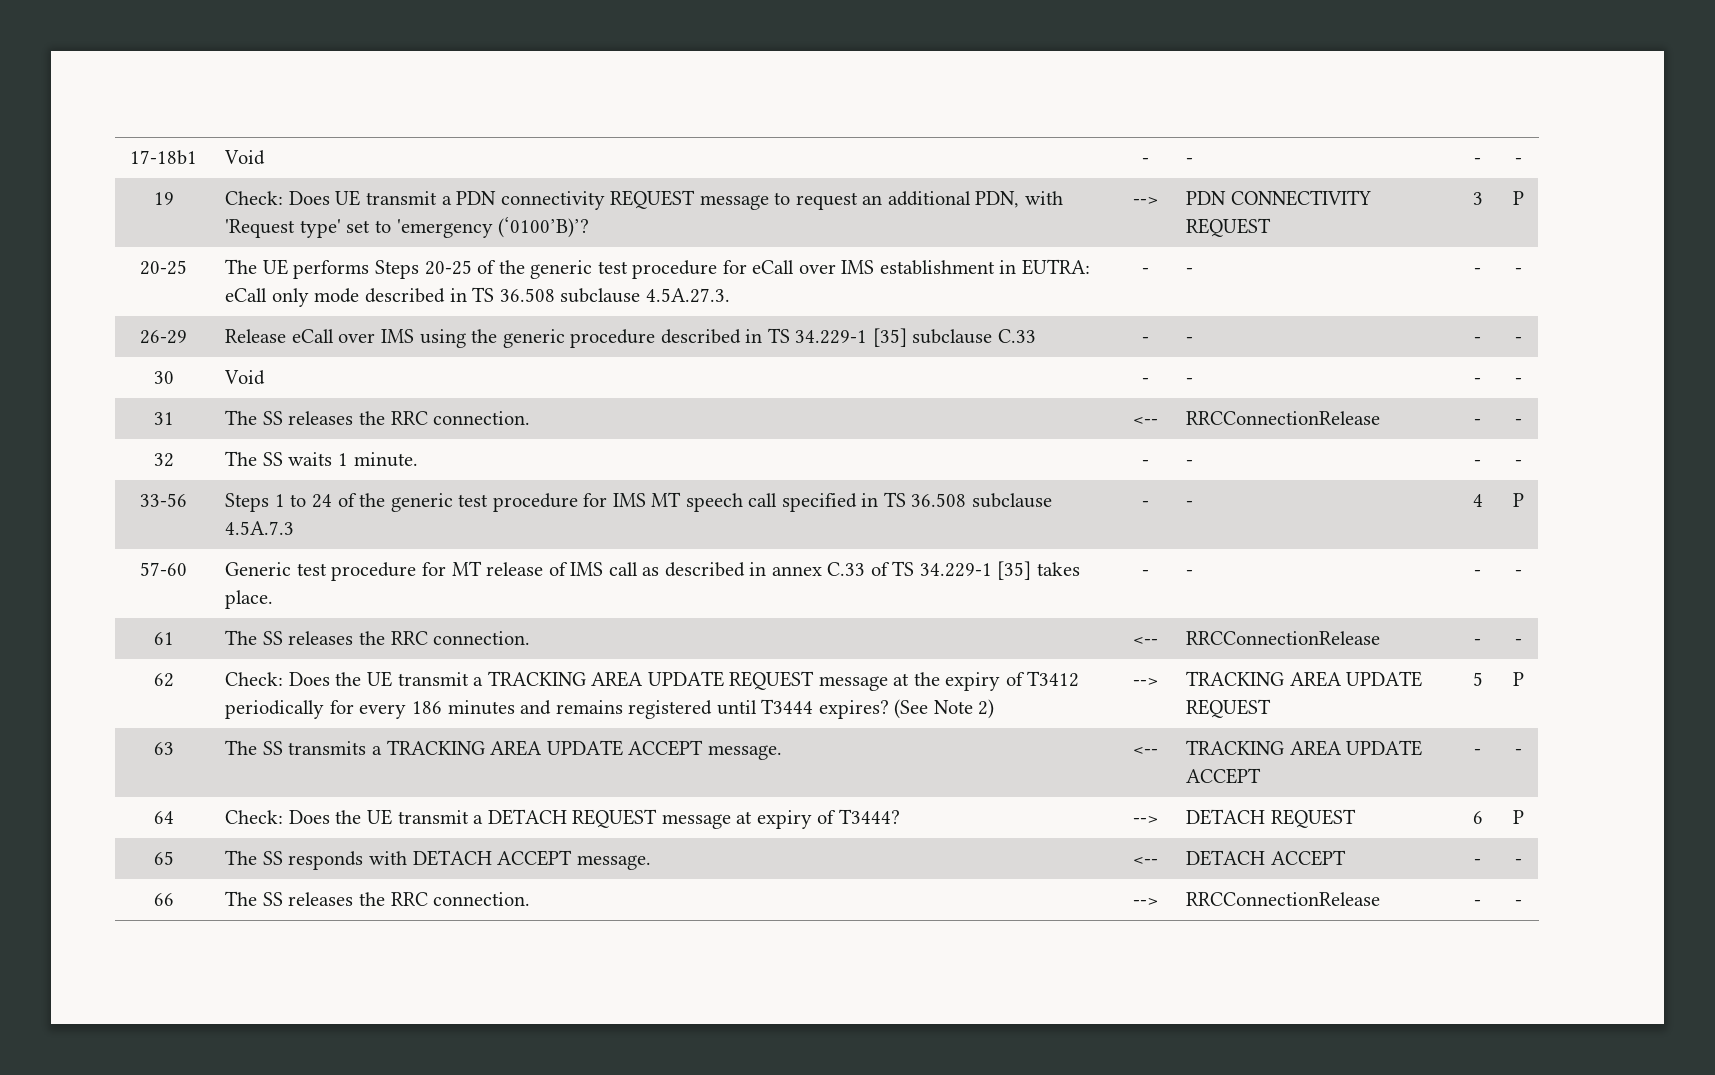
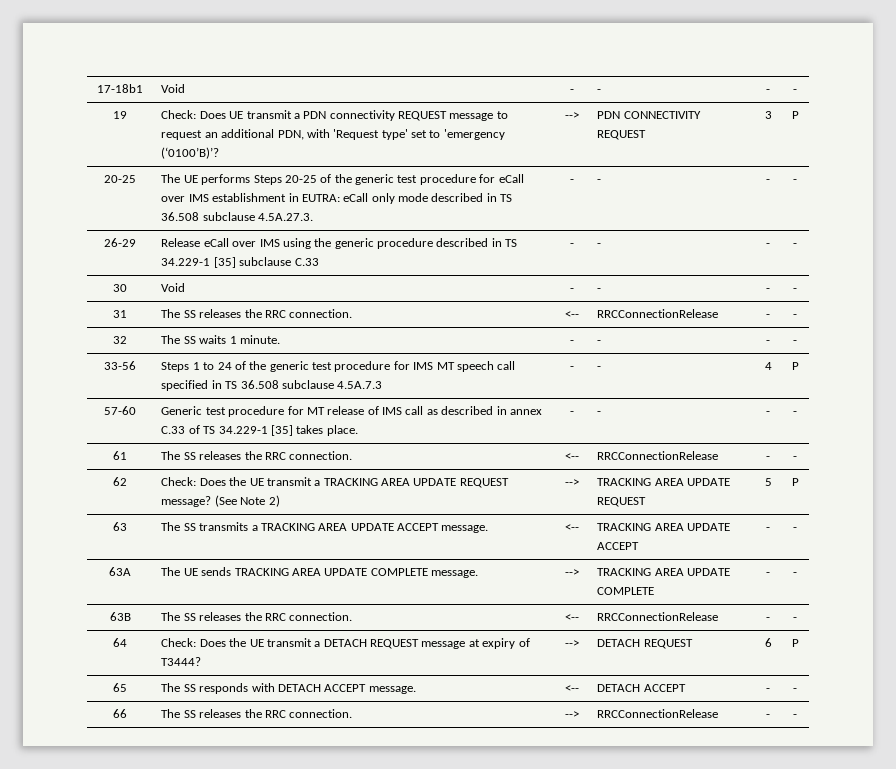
- 62 | Check: Does the UE transmit a TRACKING AREA UPDATE REQUEST message at the expiry of T3412 periodically for every 186 minutes and remains registered until T3444 expires? (See Note 2) | --> | TRACKING AREA UPDATE REQUEST | 5 | P
+ 62 | Check: Does the UE transmit a TRACKING AREA UPDATE REQUEST message? (See Note 2) | --> | TRACKING AREA UPDATE REQUEST | 5 | P
+ 63A | The UE sends TRACKING AREA UPDATE COMPLETE message. | --> | TRACKING AREA UPDATE COMPLETE | - | -
+ 63B | The SS releases the RRC connection. | <-- | RRCConnectionRelease | - | -

